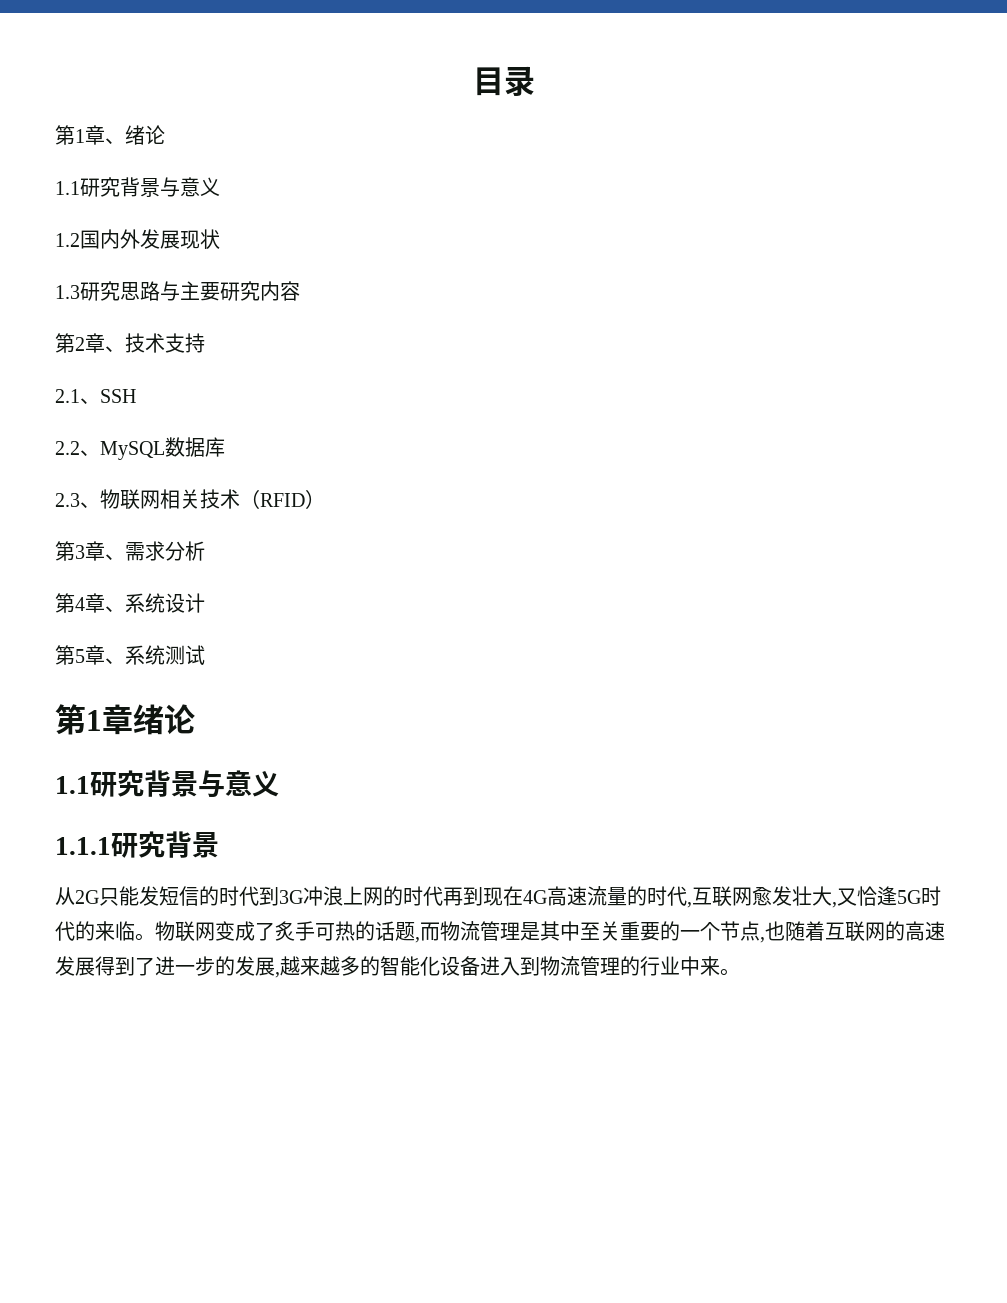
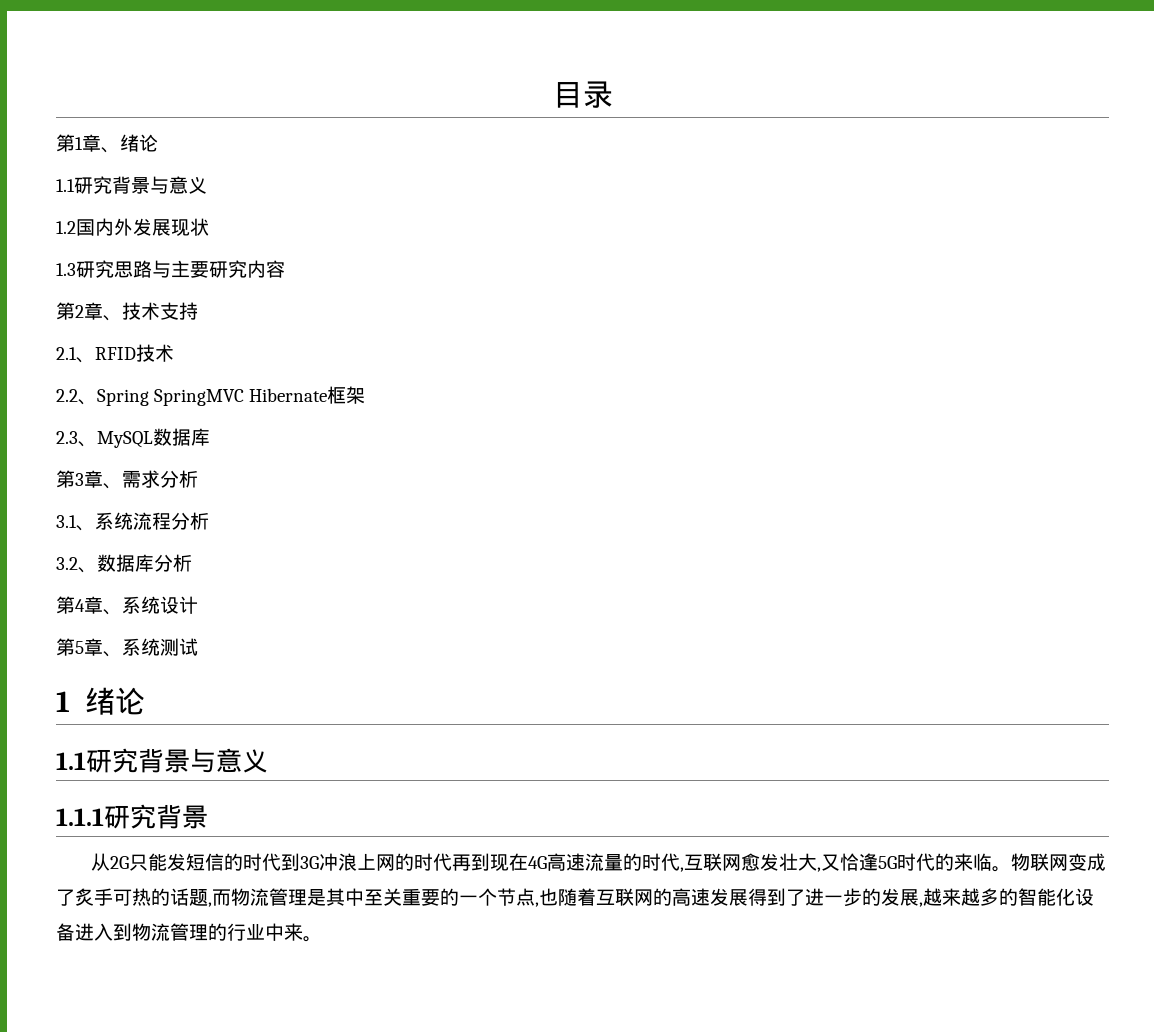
- 2.1、SSH
+ 2.1、RFID技术
- 2.2、MySQL数据库
- 2.3、物联网相关技术（RFID）
+ 2.2、Spring SpringMVC Hibernate框架
+ 2.3、MySQL数据库
+ 3.1、系统流程分析
+ 3.2、数据库分析
- 第1章绪论
+ 1绪论

